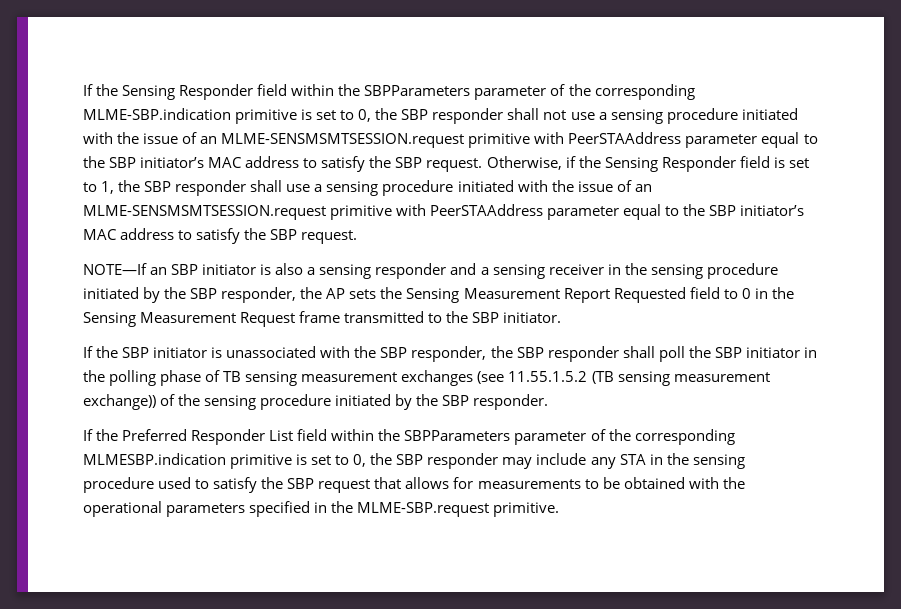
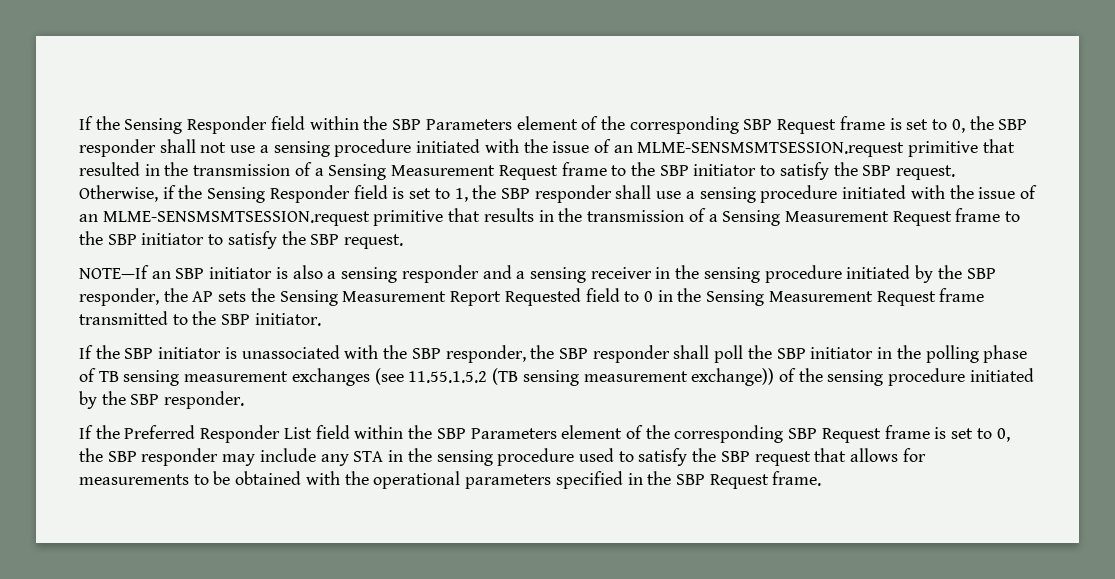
- If the Sensing Responder field within the SBPParameters parameter of the corresponding MLME-SBP.indication primitive is set to 0, the SBP responder shall not use a sensing procedure initiated with the issue of an MLME-SENSMSMTSESSION.request primitive with PeerSTAAddress parameter equal to the SBP initiator’s MAC address to satisfy the SBP request.
+ If the Sensing Responder field within the SBP Parameters element of the corresponding SBP Request frame is set to 0, the SBP responder shall not use a sensing procedure initiated with the issue of an MLME-SENSMSMTSESSION.request primitive that resulted in the transmission of a Sensing Measurement Request frame to the SBP initiator to satisfy the SBP request.
- Otherwise, if the Sensing Responder field is set to 1, the SBP responder shall use a sensing procedure initiated with the issue of an MLME-SENSMSMTSESSION.request primitive with PeerSTAAddress parameter equal to the SBP initiator’s MAC address to satisfy the SBP request.
+ Otherwise, if the Sensing Responder field is set to 1, the SBP responder shall use a sensing procedure initiated with the issue of an MLME-SENSMSMTSESSION.request primitive that results in the transmission of a Sensing Measurement Request frame to the SBP initiator to satisfy the SBP request.
- If the Preferred Responder List field within the SBPParameters parameter of the corresponding MLMESBP.indication primitive is set to 0, the SBP responder may include any STA in the sensing procedure used to satisfy the SBP request that allows for measurements to be obtained with the operational parameters specified in the MLME-SBP.request primitive.
+ If the Preferred Responder List field within the SBP Parameters element of the corresponding SBP Request frame is set to 0, the SBP responder may include any STA in the sensing procedure used to satisfy the SBP request that allows for measurements to be obtained with the operational parameters specified in the SBP Request frame.

